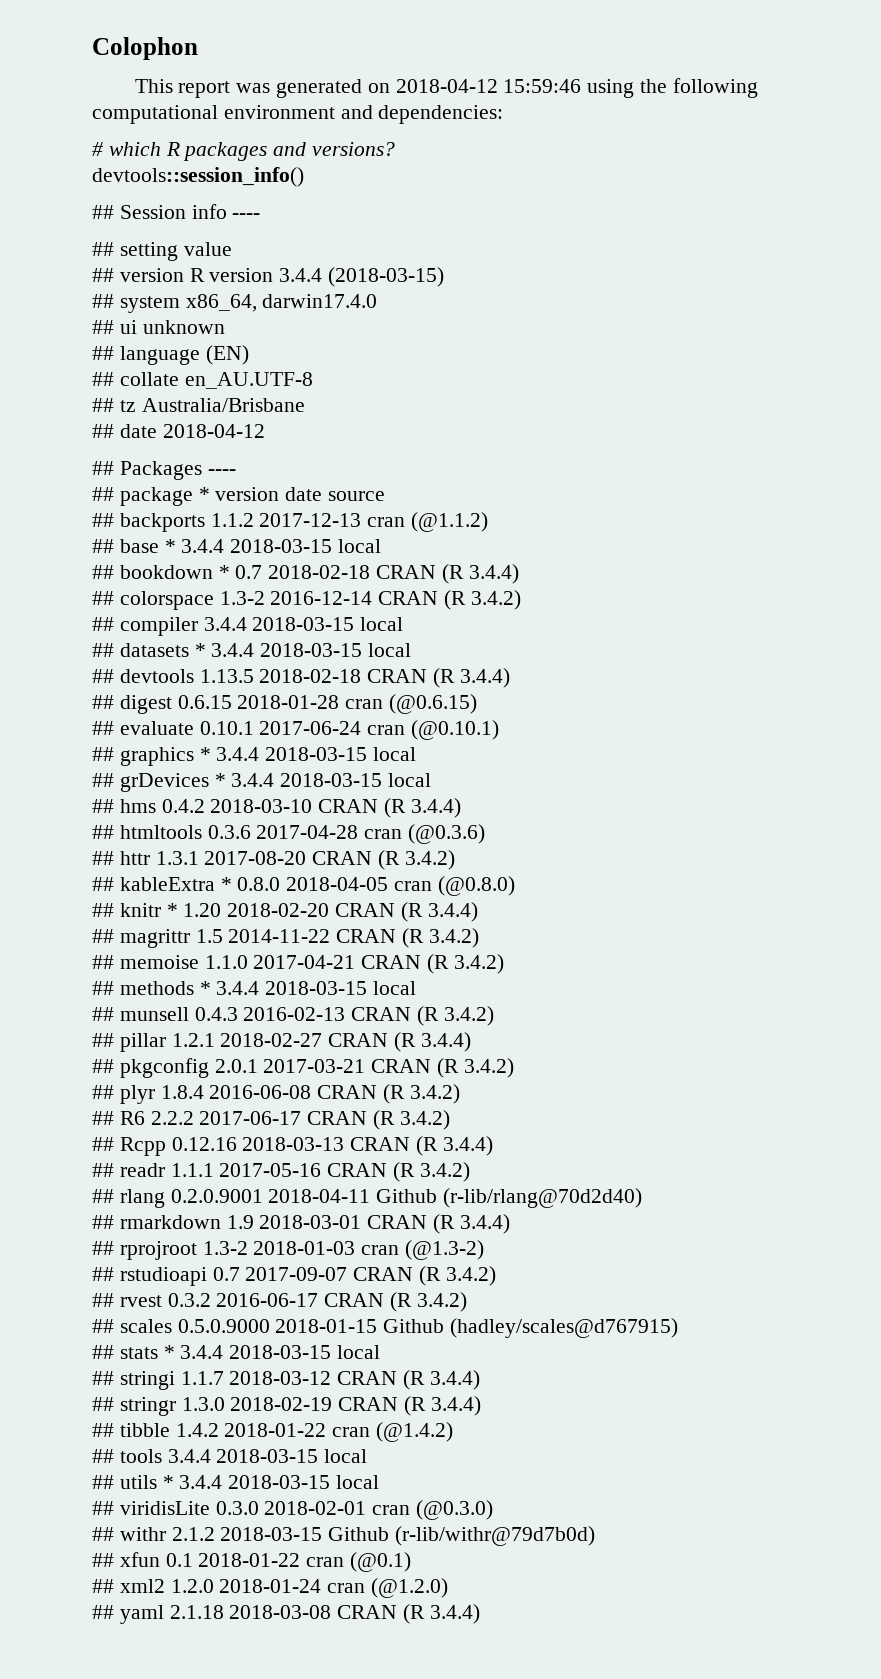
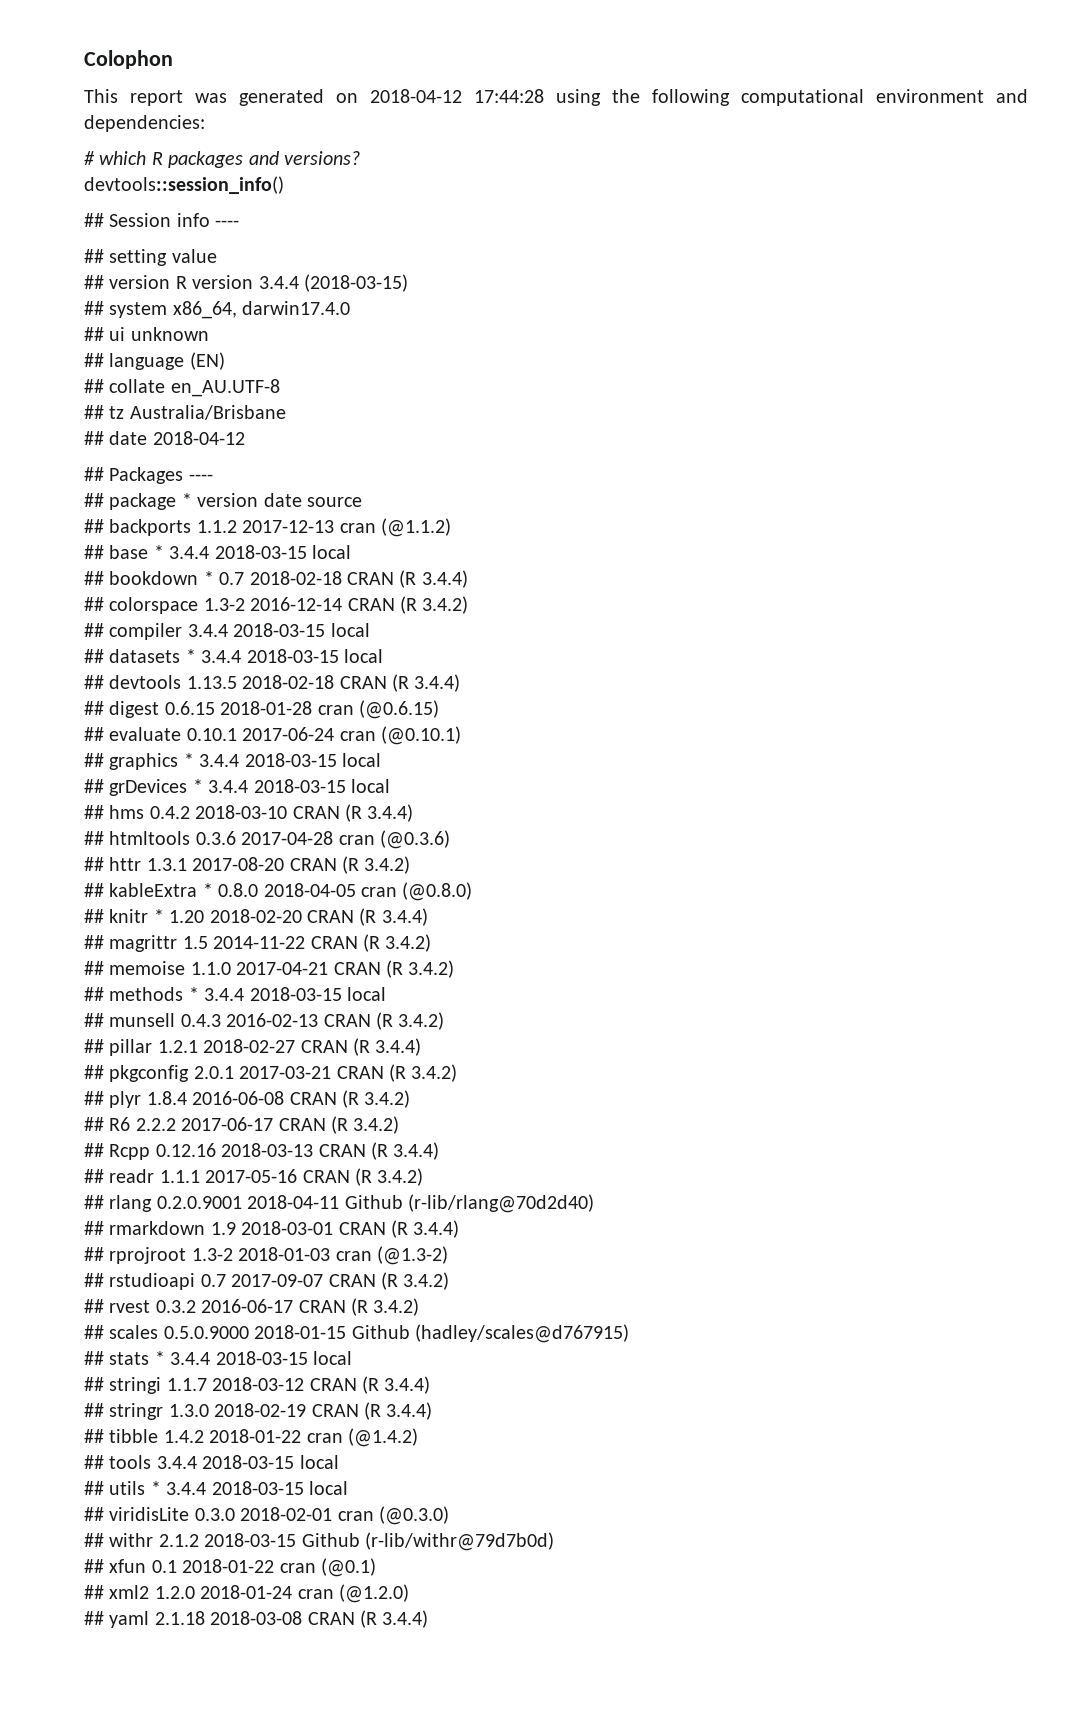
- This report was generated on 2018-04-12 15:59:46 using the following computational environment and dependencies:
+ This report was generated on 2018-04-12 17:44:28 using the following computational environment and dependencies:

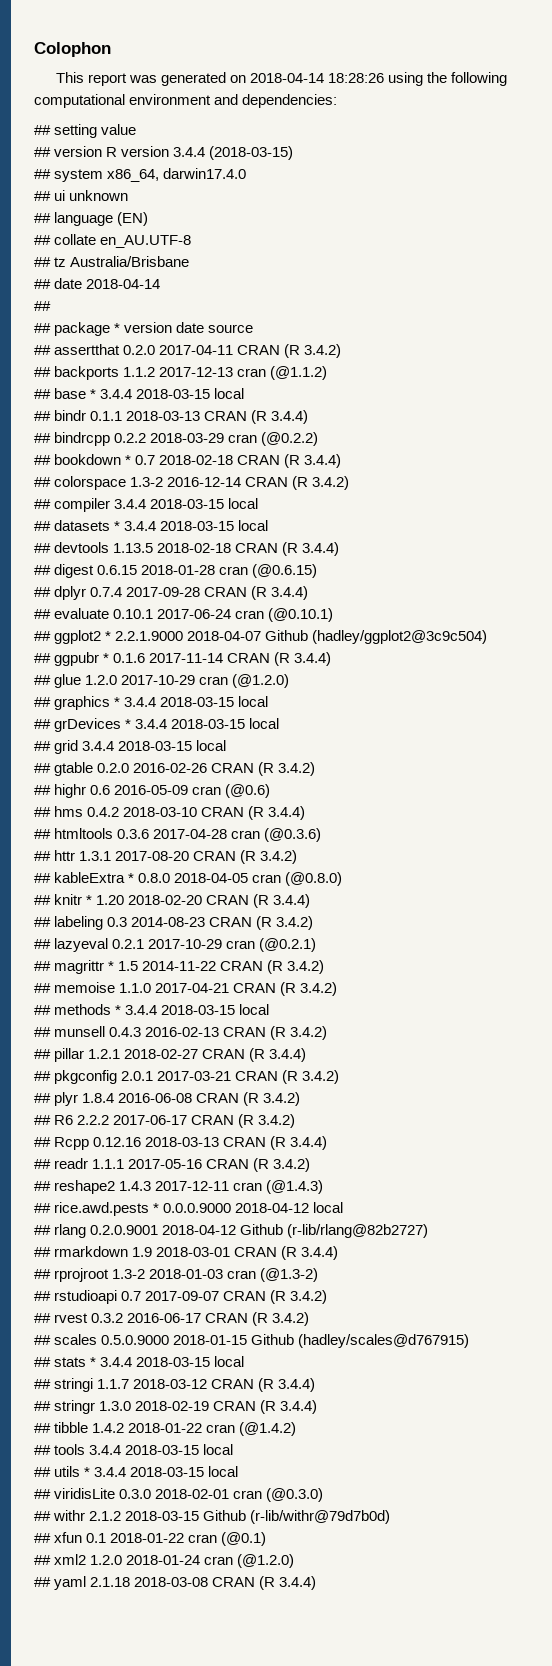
- This report was generated on 2018-04-12 17:44:28 using the following computational environment and dependencies:
+ This report was generated on 2018-04-14 18:28:26 using the following computational environment and dependencies:
- # which R packages and versions?
- devtools::session_info()
- ## Session info ----
- ## date 2018-04-12
- ## Packages ----
+ ## date 2018-04-14
+ ##
+ ## assertthat 0.2.0 2017-04-11 CRAN (R 3.4.2)
+ ## bindr 0.1.1 2018-03-13 CRAN (R 3.4.4)
+ ## bindrcpp 0.2.2 2018-03-29 cran (@0.2.2)
+ ## dplyr 0.7.4 2017-09-28 CRAN (R 3.4.4)
+ ## ggplot2 * 2.2.1.9000 2018-04-07 Github (hadley/ggplot2@3c9c504)
+ ## ggpubr * 0.1.6 2017-11-14 CRAN (R 3.4.4)
+ ## glue 1.2.0 2017-10-29 cran (@1.2.0)
+ ## grid 3.4.4 2018-03-15 local
+ ## gtable 0.2.0 2016-02-26 CRAN (R 3.4.2)
+ ## highr 0.6 2016-05-09 cran (@0.6)
+ ## labeling 0.3 2014-08-23 CRAN (R 3.4.2)
+ ## lazyeval 0.2.1 2017-10-29 cran (@0.2.1)
- ## magrittr 1.5 2014-11-22 CRAN (R 3.4.2)
+ ## magrittr * 1.5 2014-11-22 CRAN (R 3.4.2)
+ ## reshape2 1.4.3 2017-12-11 cran (@1.4.3)
+ ## rice.awd.pests * 0.0.0.9000 2018-04-12 local
- ## rlang 0.2.0.9001 2018-04-11 Github (r-lib/rlang@70d2d40)
+ ## rlang 0.2.0.9001 2018-04-12 Github (r-lib/rlang@82b2727)

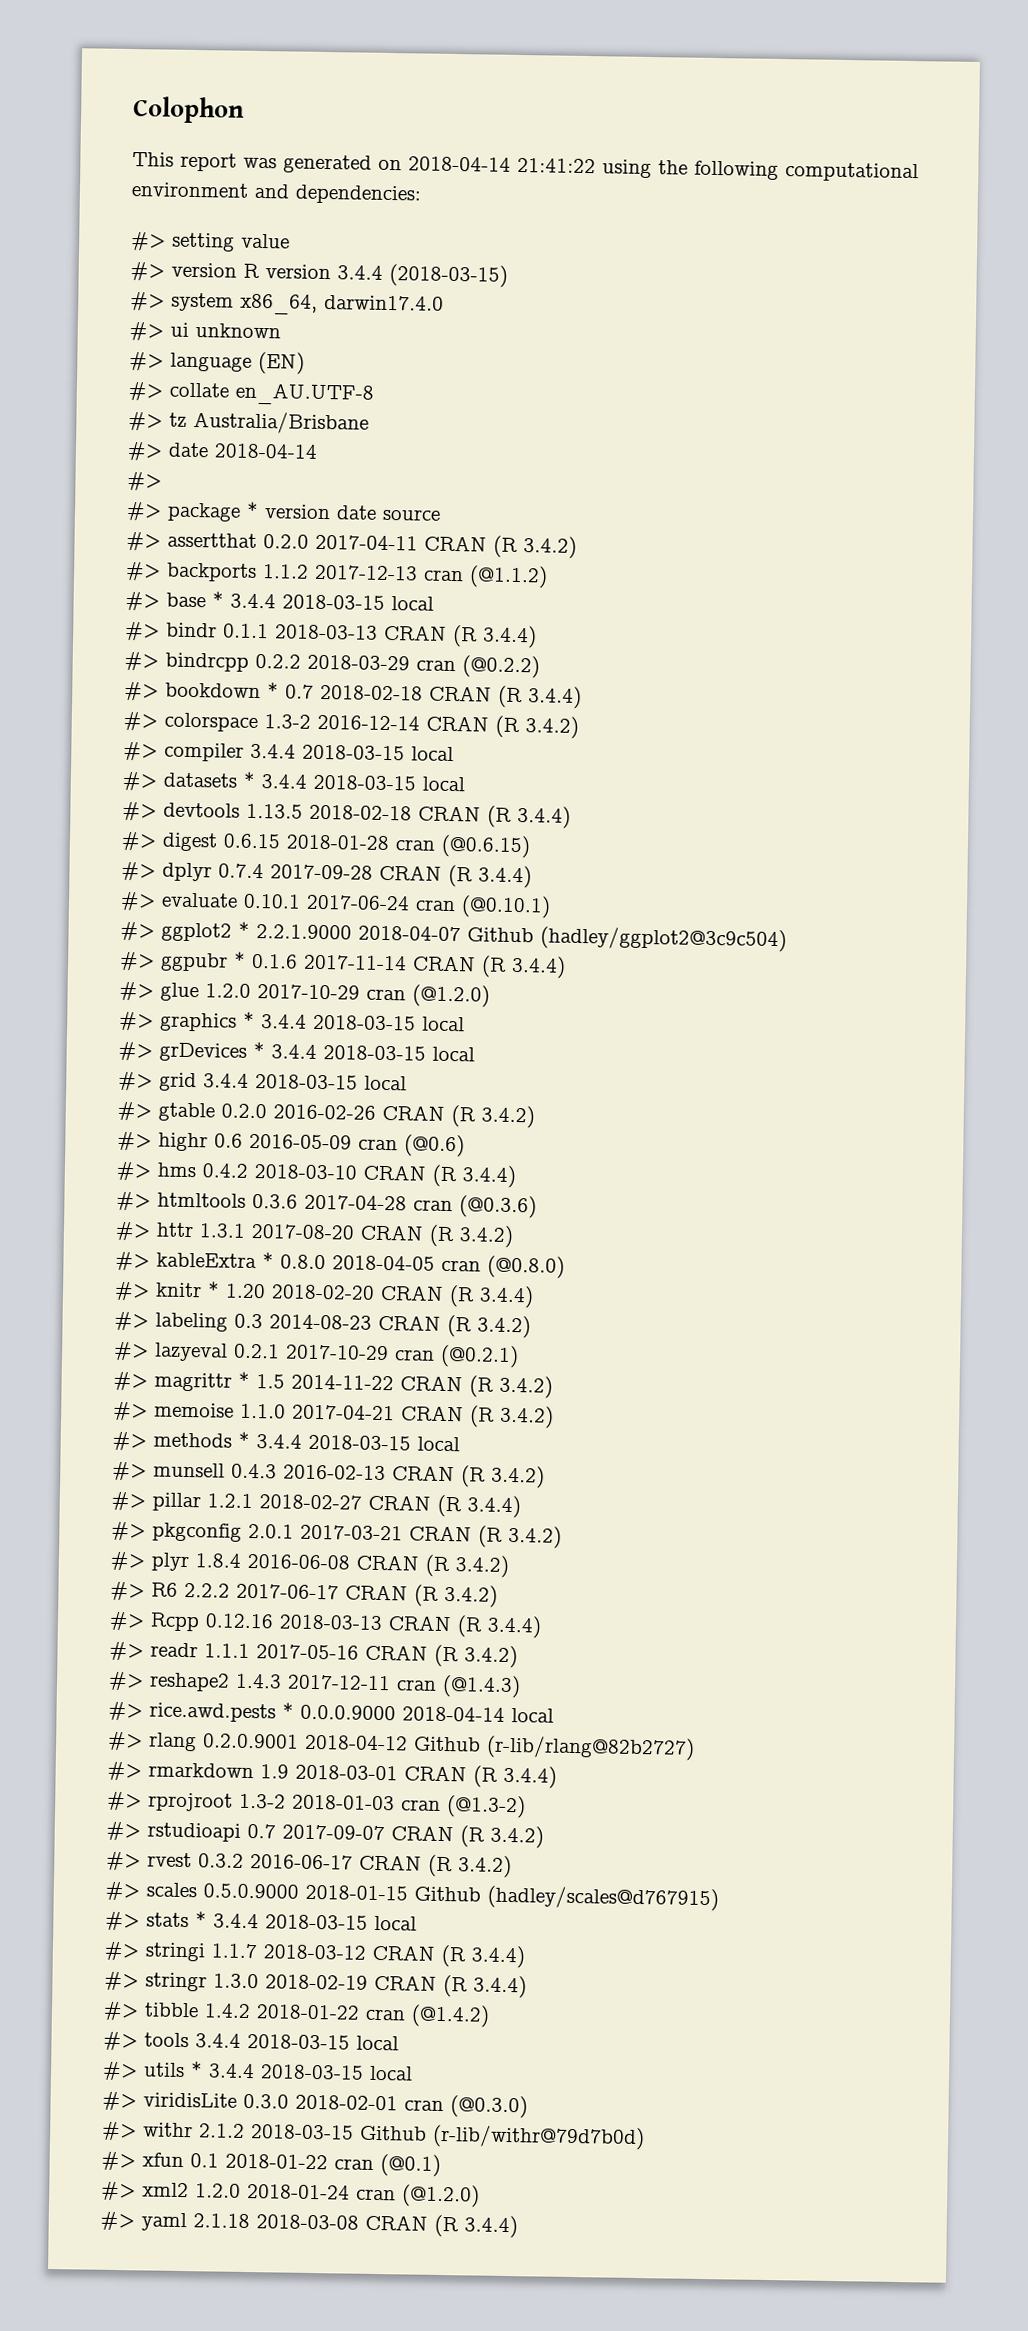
- This report was generated on 2018-04-14 18:28:26 using the following computational environment and dependencies:
+ This report was generated on 2018-04-14 21:41:22 using the following computational environment and dependencies:
- ## setting value
+ #> setting value
- ## version R version 3.4.4 (2018-03-15)
+ #> version R version 3.4.4 (2018-03-15)
- ## system x86_64, darwin17.4.0
+ #> system x86_64, darwin17.4.0
- ## ui unknown
+ #> ui unknown
- ## language (EN)
+ #> language (EN)
- ## collate en_AU.UTF-8
+ #> collate en_AU.UTF-8
- ## tz Australia/Brisbane
+ #> tz Australia/Brisbane
- ## date 2018-04-14
- ##
- ## package * version date source
+ #> date 2018-04-14
+ #>
+ #> package * version date source
- ## assertthat 0.2.0 2017-04-11 CRAN (R 3.4.2)
+ #> assertthat 0.2.0 2017-04-11 CRAN (R 3.4.2)
- ## backports 1.1.2 2017-12-13 cran (@1.1.2)
+ #> backports 1.1.2 2017-12-13 cran (@1.1.2)
- ## base * 3.4.4 2018-03-15 local
+ #> base * 3.4.4 2018-03-15 local
- ## bindr 0.1.1 2018-03-13 CRAN (R 3.4.4)
+ #> bindr 0.1.1 2018-03-13 CRAN (R 3.4.4)
- ## bindrcpp 0.2.2 2018-03-29 cran (@0.2.2)
+ #> bindrcpp 0.2.2 2018-03-29 cran (@0.2.2)
- ## bookdown * 0.7 2018-02-18 CRAN (R 3.4.4)
+ #> bookdown * 0.7 2018-02-18 CRAN (R 3.4.4)
- ## colorspace 1.3-2 2016-12-14 CRAN (R 3.4.2)
+ #> colorspace 1.3-2 2016-12-14 CRAN (R 3.4.2)
- ## compiler 3.4.4 2018-03-15 local
+ #> compiler 3.4.4 2018-03-15 local
- ## datasets * 3.4.4 2018-03-15 local
+ #> datasets * 3.4.4 2018-03-15 local
- ## devtools 1.13.5 2018-02-18 CRAN (R 3.4.4)
+ #> devtools 1.13.5 2018-02-18 CRAN (R 3.4.4)
- ## digest 0.6.15 2018-01-28 cran (@0.6.15)
+ #> digest 0.6.15 2018-01-28 cran (@0.6.15)
- ## dplyr 0.7.4 2017-09-28 CRAN (R 3.4.4)
+ #> dplyr 0.7.4 2017-09-28 CRAN (R 3.4.4)
- ## evaluate 0.10.1 2017-06-24 cran (@0.10.1)
+ #> evaluate 0.10.1 2017-06-24 cran (@0.10.1)
- ## ggplot2 * 2.2.1.9000 2018-04-07 Github (hadley/ggplot2@3c9c504)
+ #> ggplot2 * 2.2.1.9000 2018-04-07 Github (hadley/ggplot2@3c9c504)
- ## ggpubr * 0.1.6 2017-11-14 CRAN (R 3.4.4)
+ #> ggpubr * 0.1.6 2017-11-14 CRAN (R 3.4.4)
- ## glue 1.2.0 2017-10-29 cran (@1.2.0)
+ #> glue 1.2.0 2017-10-29 cran (@1.2.0)
- ## graphics * 3.4.4 2018-03-15 local
+ #> graphics * 3.4.4 2018-03-15 local
- ## grDevices * 3.4.4 2018-03-15 local
+ #> grDevices * 3.4.4 2018-03-15 local
- ## grid 3.4.4 2018-03-15 local
+ #> grid 3.4.4 2018-03-15 local
- ## gtable 0.2.0 2016-02-26 CRAN (R 3.4.2)
+ #> gtable 0.2.0 2016-02-26 CRAN (R 3.4.2)
- ## highr 0.6 2016-05-09 cran (@0.6)
+ #> highr 0.6 2016-05-09 cran (@0.6)
- ## hms 0.4.2 2018-03-10 CRAN (R 3.4.4)
+ #> hms 0.4.2 2018-03-10 CRAN (R 3.4.4)
- ## htmltools 0.3.6 2017-04-28 cran (@0.3.6)
+ #> htmltools 0.3.6 2017-04-28 cran (@0.3.6)
- ## httr 1.3.1 2017-08-20 CRAN (R 3.4.2)
+ #> httr 1.3.1 2017-08-20 CRAN (R 3.4.2)
- ## kableExtra * 0.8.0 2018-04-05 cran (@0.8.0)
+ #> kableExtra * 0.8.0 2018-04-05 cran (@0.8.0)
- ## knitr * 1.20 2018-02-20 CRAN (R 3.4.4)
+ #> knitr * 1.20 2018-02-20 CRAN (R 3.4.4)
- ## labeling 0.3 2014-08-23 CRAN (R 3.4.2)
+ #> labeling 0.3 2014-08-23 CRAN (R 3.4.2)
- ## lazyeval 0.2.1 2017-10-29 cran (@0.2.1)
+ #> lazyeval 0.2.1 2017-10-29 cran (@0.2.1)
- ## magrittr * 1.5 2014-11-22 CRAN (R 3.4.2)
+ #> magrittr * 1.5 2014-11-22 CRAN (R 3.4.2)
- ## memoise 1.1.0 2017-04-21 CRAN (R 3.4.2)
+ #> memoise 1.1.0 2017-04-21 CRAN (R 3.4.2)
- ## methods * 3.4.4 2018-03-15 local
+ #> methods * 3.4.4 2018-03-15 local
- ## munsell 0.4.3 2016-02-13 CRAN (R 3.4.2)
+ #> munsell 0.4.3 2016-02-13 CRAN (R 3.4.2)
- ## pillar 1.2.1 2018-02-27 CRAN (R 3.4.4)
+ #> pillar 1.2.1 2018-02-27 CRAN (R 3.4.4)
- ## pkgconfig 2.0.1 2017-03-21 CRAN (R 3.4.2)
+ #> pkgconfig 2.0.1 2017-03-21 CRAN (R 3.4.2)
- ## plyr 1.8.4 2016-06-08 CRAN (R 3.4.2)
+ #> plyr 1.8.4 2016-06-08 CRAN (R 3.4.2)
- ## R6 2.2.2 2017-06-17 CRAN (R 3.4.2)
+ #> R6 2.2.2 2017-06-17 CRAN (R 3.4.2)
- ## Rcpp 0.12.16 2018-03-13 CRAN (R 3.4.4)
+ #> Rcpp 0.12.16 2018-03-13 CRAN (R 3.4.4)
- ## readr 1.1.1 2017-05-16 CRAN (R 3.4.2)
+ #> readr 1.1.1 2017-05-16 CRAN (R 3.4.2)
- ## reshape2 1.4.3 2017-12-11 cran (@1.4.3)
+ #> reshape2 1.4.3 2017-12-11 cran (@1.4.3)
- ## rice.awd.pests * 0.0.0.9000 2018-04-12 local
- ## rlang 0.2.0.9001 2018-04-12 Github (r-lib/rlang@82b2727)
+ #> rice.awd.pests * 0.0.0.9000 2018-04-14 local
+ #> rlang 0.2.0.9001 2018-04-12 Github (r-lib/rlang@82b2727)
- ## rmarkdown 1.9 2018-03-01 CRAN (R 3.4.4)
+ #> rmarkdown 1.9 2018-03-01 CRAN (R 3.4.4)
- ## rprojroot 1.3-2 2018-01-03 cran (@1.3-2)
+ #> rprojroot 1.3-2 2018-01-03 cran (@1.3-2)
- ## rstudioapi 0.7 2017-09-07 CRAN (R 3.4.2)
+ #> rstudioapi 0.7 2017-09-07 CRAN (R 3.4.2)
- ## rvest 0.3.2 2016-06-17 CRAN (R 3.4.2)
+ #> rvest 0.3.2 2016-06-17 CRAN (R 3.4.2)
- ## scales 0.5.0.9000 2018-01-15 Github (hadley/scales@d767915)
+ #> scales 0.5.0.9000 2018-01-15 Github (hadley/scales@d767915)
- ## stats * 3.4.4 2018-03-15 local
+ #> stats * 3.4.4 2018-03-15 local
- ## stringi 1.1.7 2018-03-12 CRAN (R 3.4.4)
+ #> stringi 1.1.7 2018-03-12 CRAN (R 3.4.4)
- ## stringr 1.3.0 2018-02-19 CRAN (R 3.4.4)
+ #> stringr 1.3.0 2018-02-19 CRAN (R 3.4.4)
- ## tibble 1.4.2 2018-01-22 cran (@1.4.2)
+ #> tibble 1.4.2 2018-01-22 cran (@1.4.2)
- ## tools 3.4.4 2018-03-15 local
+ #> tools 3.4.4 2018-03-15 local
- ## utils * 3.4.4 2018-03-15 local
+ #> utils * 3.4.4 2018-03-15 local
- ## viridisLite 0.3.0 2018-02-01 cran (@0.3.0)
+ #> viridisLite 0.3.0 2018-02-01 cran (@0.3.0)
- ## withr 2.1.2 2018-03-15 Github (r-lib/withr@79d7b0d)
+ #> withr 2.1.2 2018-03-15 Github (r-lib/withr@79d7b0d)
- ## xfun 0.1 2018-01-22 cran (@0.1)
+ #> xfun 0.1 2018-01-22 cran (@0.1)
- ## xml2 1.2.0 2018-01-24 cran (@1.2.0)
+ #> xml2 1.2.0 2018-01-24 cran (@1.2.0)
- ## yaml 2.1.18 2018-03-08 CRAN (R 3.4.4)
+ #> yaml 2.1.18 2018-03-08 CRAN (R 3.4.4)

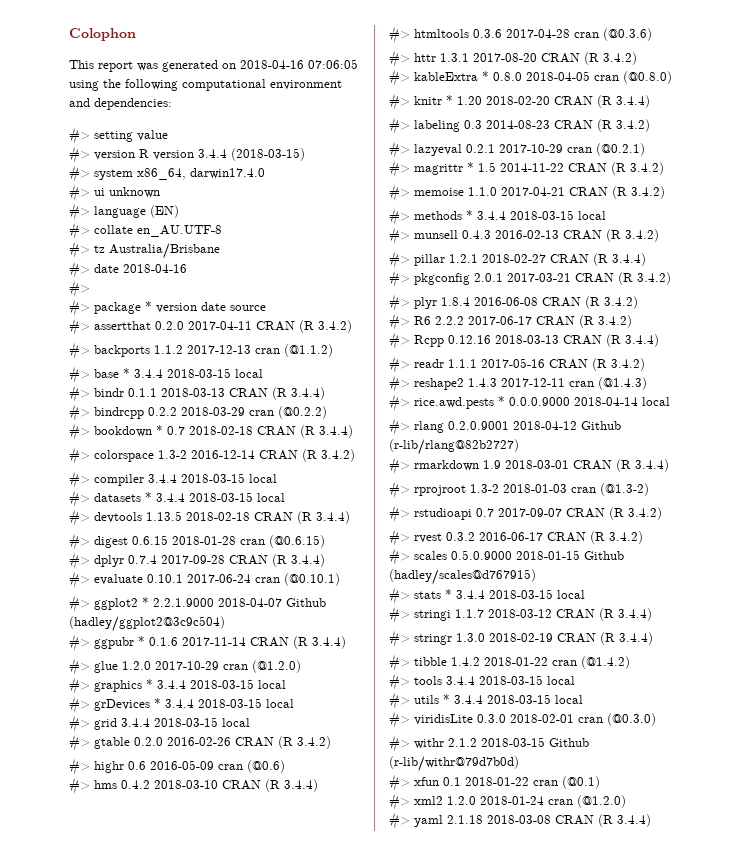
- This report was generated on 2018-04-14 21:41:22 using the following computational environment and dependencies:
+ This report was generated on 2018-04-16 07:06:05 using the following computational environment and dependencies:
- #> date 2018-04-14
+ #> date 2018-04-16

